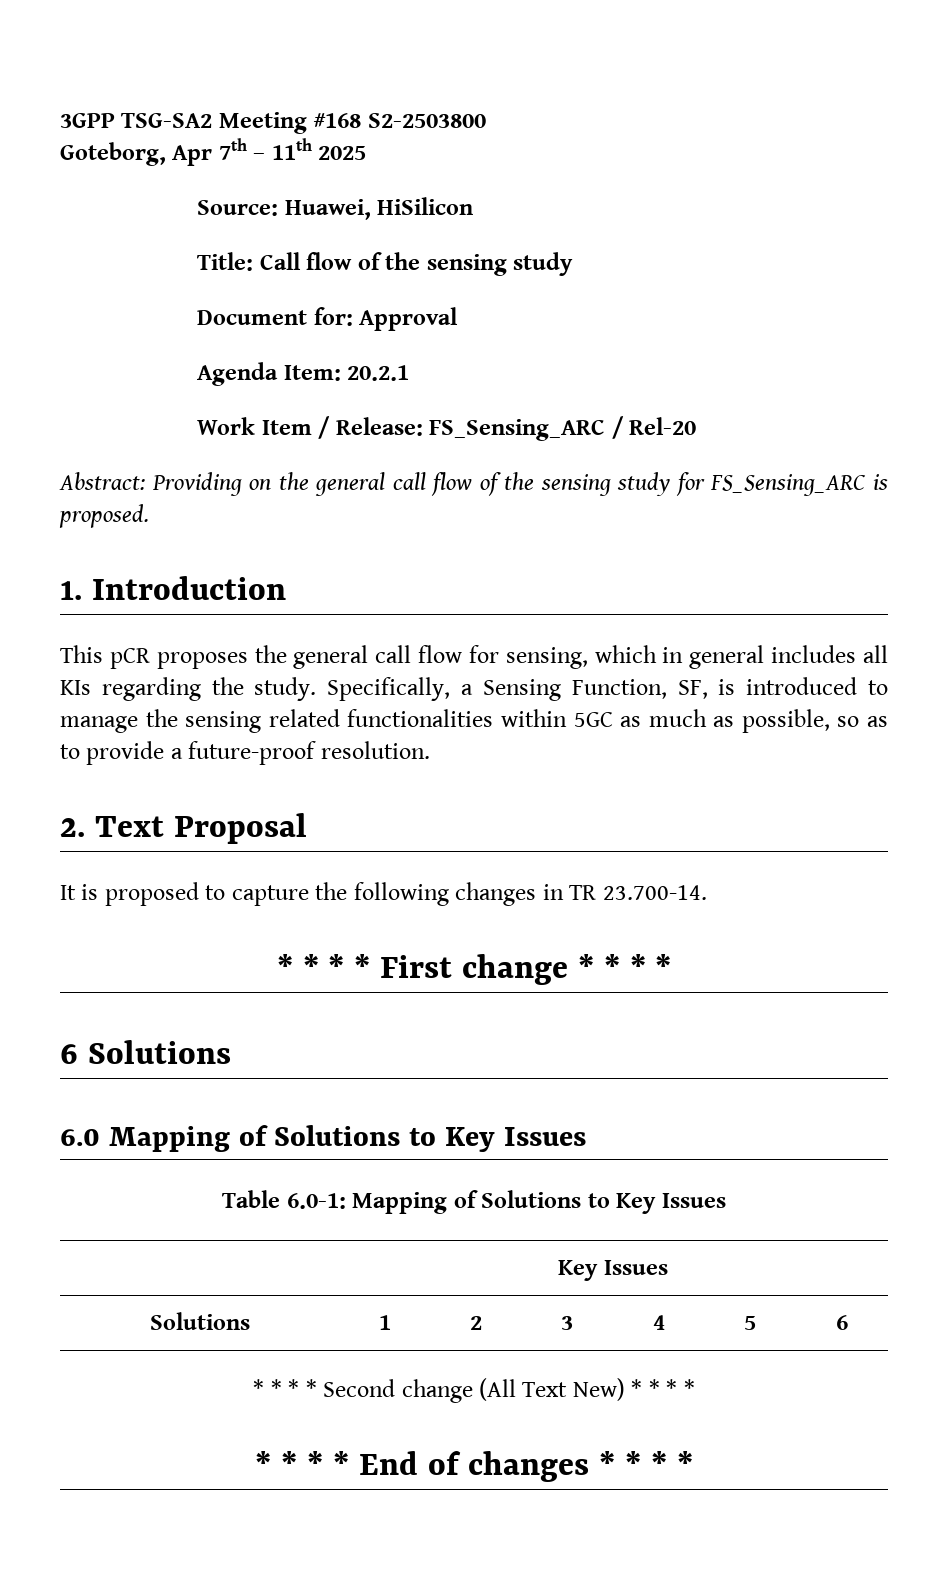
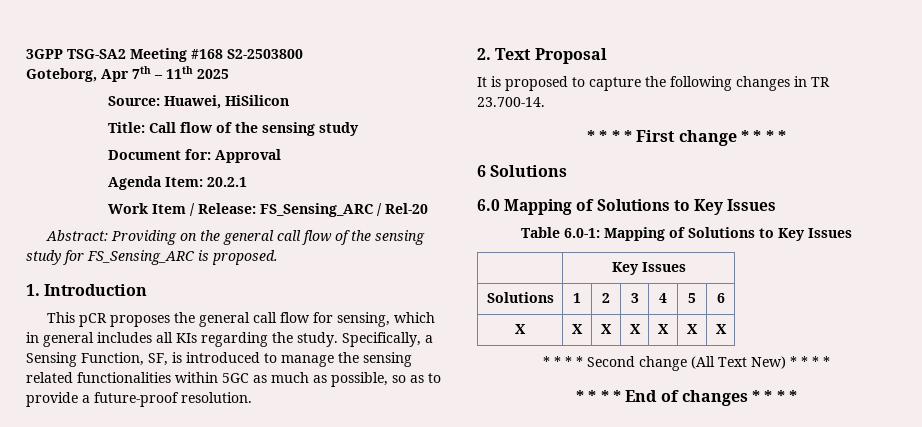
+ X | X | X | X | X | X | X

